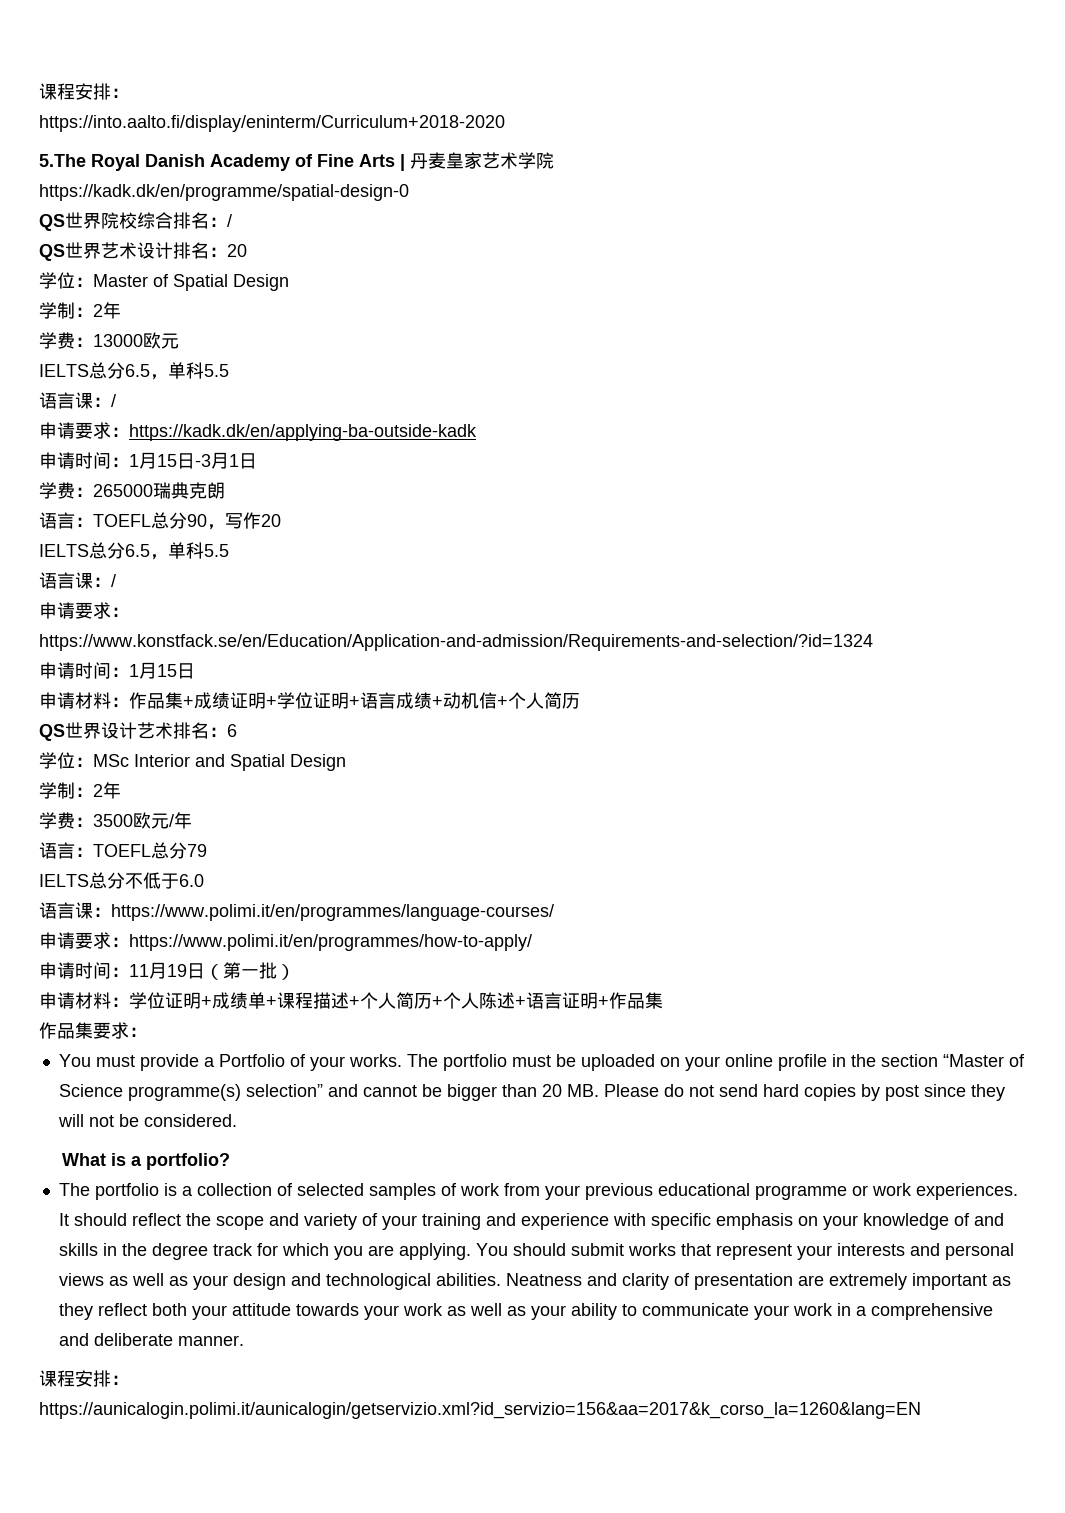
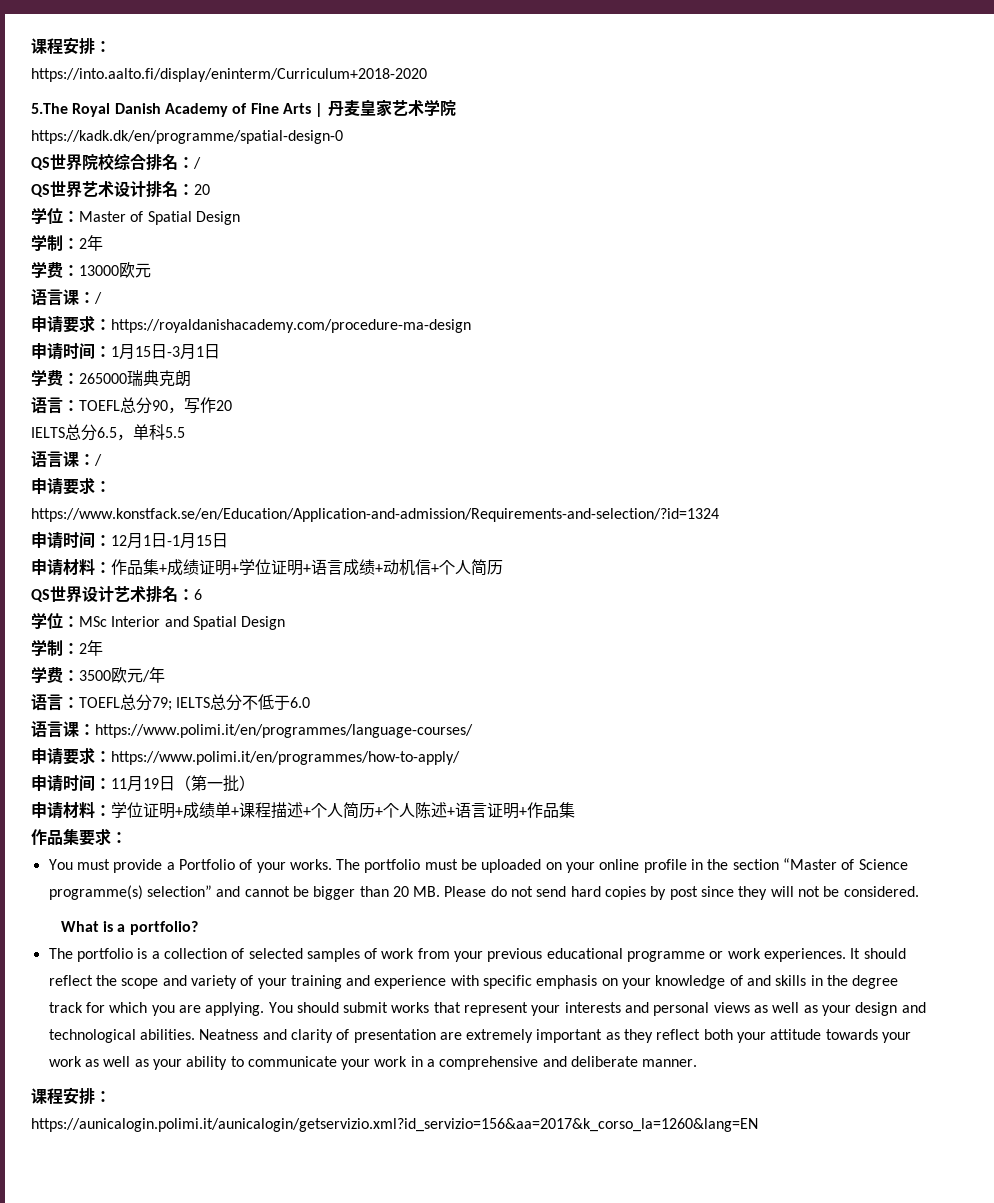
  学费：13000欧元
- IELTS总分6.5，单科5.5
  语言课：/
- 申请要求：https://kadk.dk/en/applying-ba-outside-kadk
+ 申请要求：https://royaldanishacademy.com/procedure-ma-design
  https://www.konstfack.se/en/Education/Application-and-admission/Requirements-and-selection/?id=1324
- 申请时间：1月15日
+ 申请时间：12月1日-1月15日
- 语言：TOEFL总分79
- IELTS总分不低于6.0
+ 语言：TOEFL总分79; IELTS总分不低于6.0

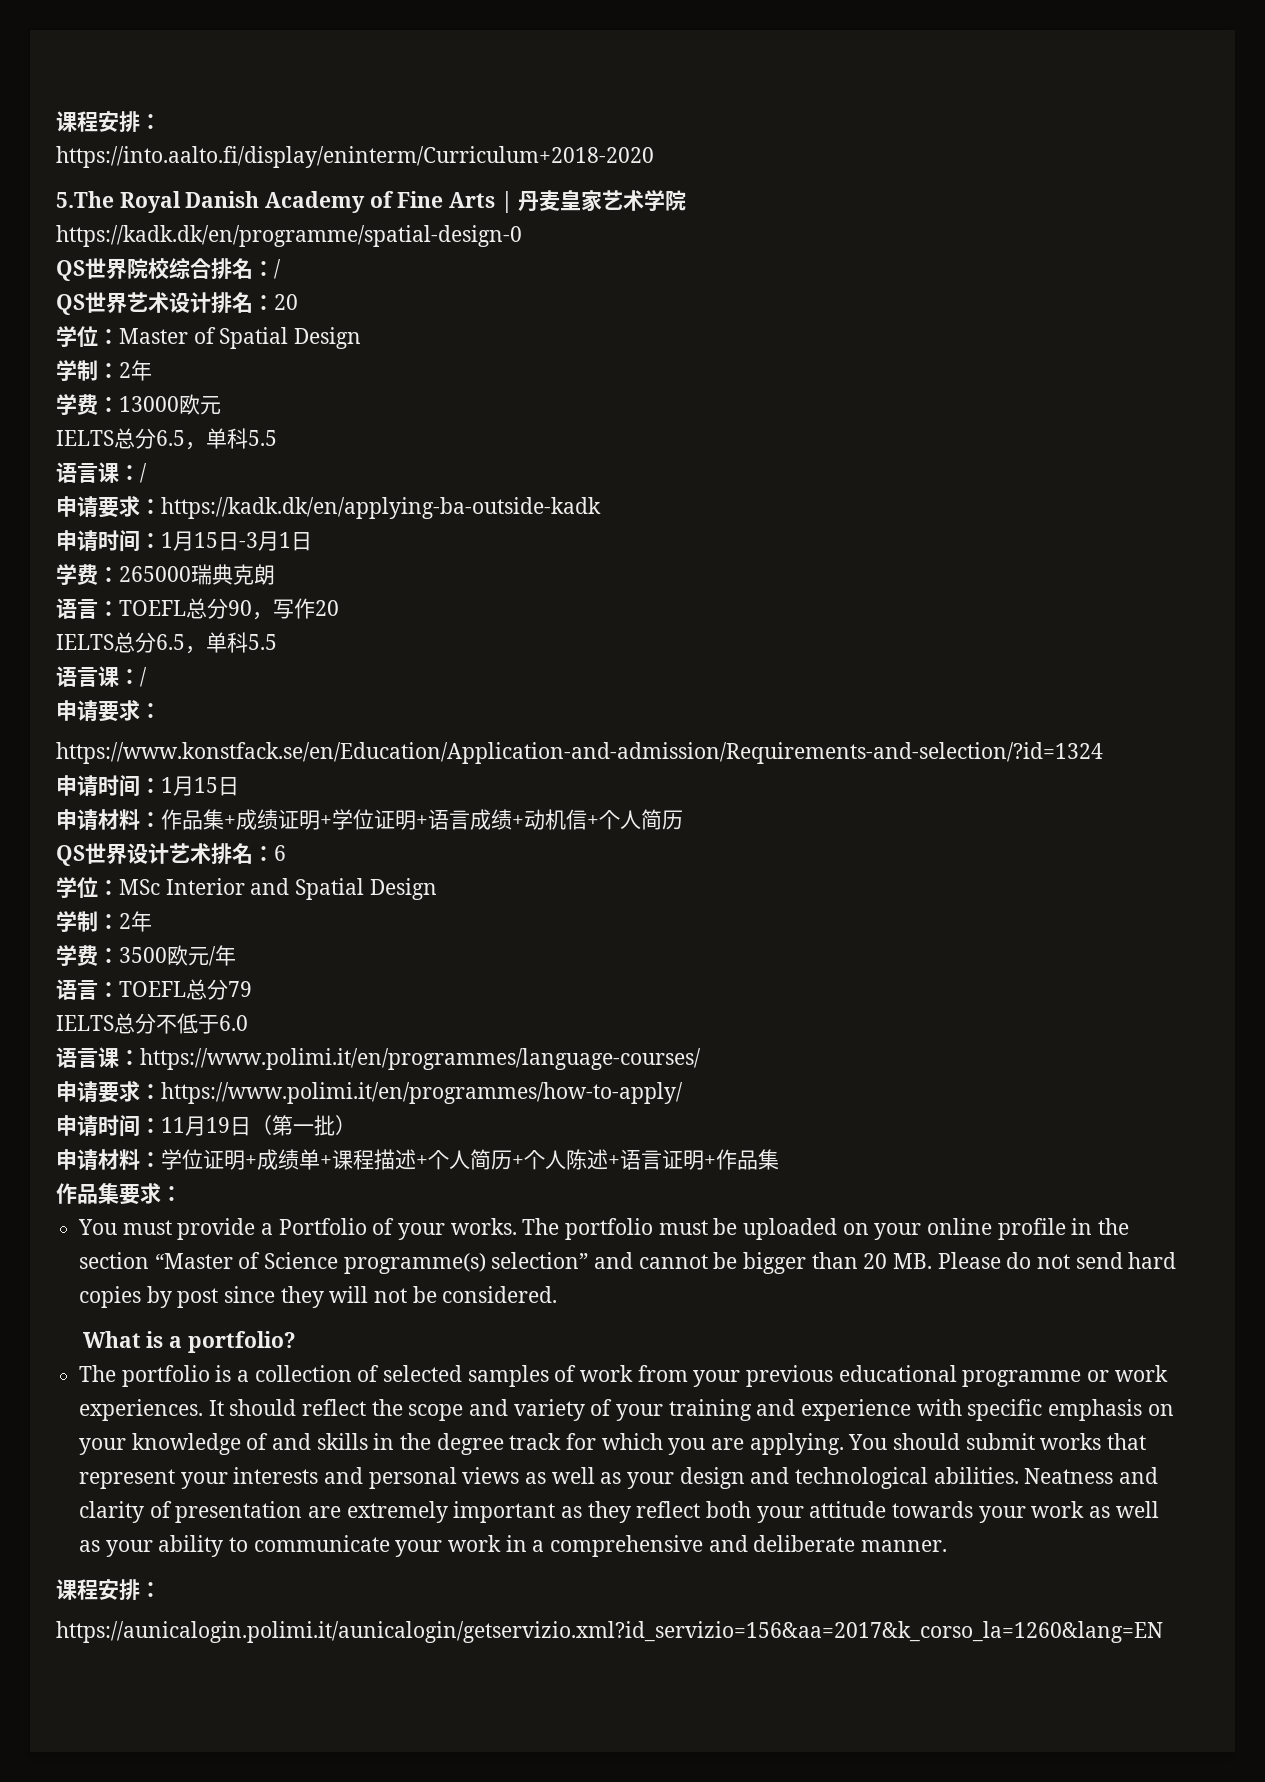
  学费：13000欧元
+ IELTS总分6.5，单科5.5
  语言课：/
- 申请要求：https://royaldanishacademy.com/procedure-ma-design
+ 申请要求：https://kadk.dk/en/applying-ba-outside-kadk
  https://www.konstfack.se/en/Education/Application-and-admission/Requirements-and-selection/?id=1324
- 申请时间：12月1日-1月15日
+ 申请时间：1月15日
- 语言：TOEFL总分79; IELTS总分不低于6.0
+ 语言：TOEFL总分79
+ IELTS总分不低于6.0

